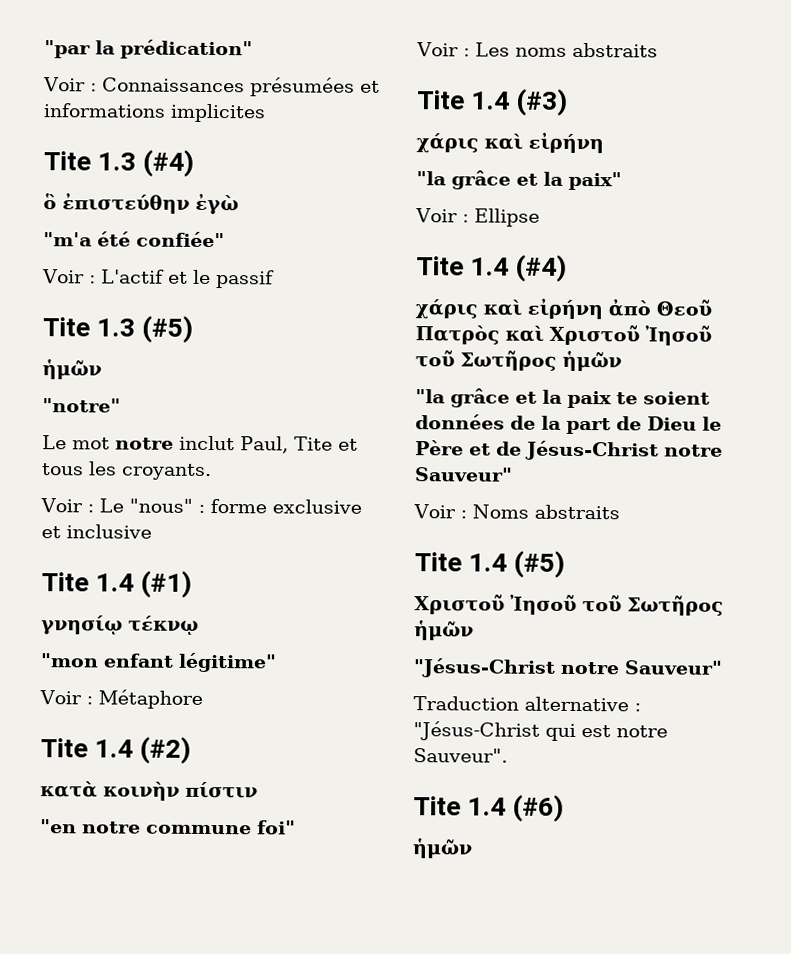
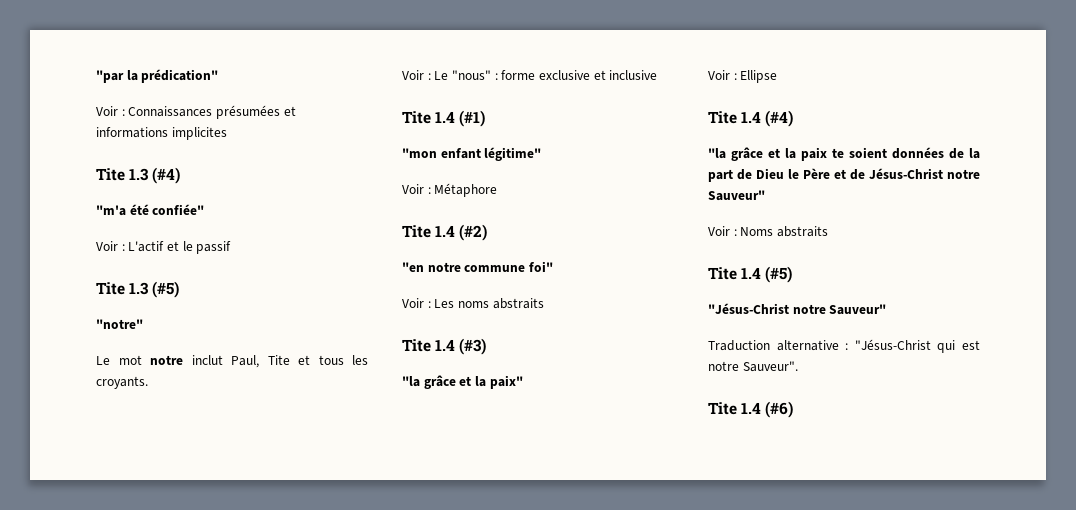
- ὃ ἐπιστεύθην ἐγὼ
  Tite 1.3 (#5)
- ἡμῶν
- γνησίῳ τέκνῳ
- κατὰ κοινὴν πίστιν
  Tite 1.4 (#3)
- χάρις καὶ εἰρήνη
- χάρις καὶ εἰρήνη ἀπὸ Θεοῦ Πατρὸς καὶ Χριστοῦ Ἰησοῦ τοῦ Σωτῆρος ἡμῶν
  Tite 1.4 (#5)
- Χριστοῦ Ἰησοῦ τοῦ Σωτῆρος ἡμῶν
  Tite 1.4 (#6)
- ἡμῶν

